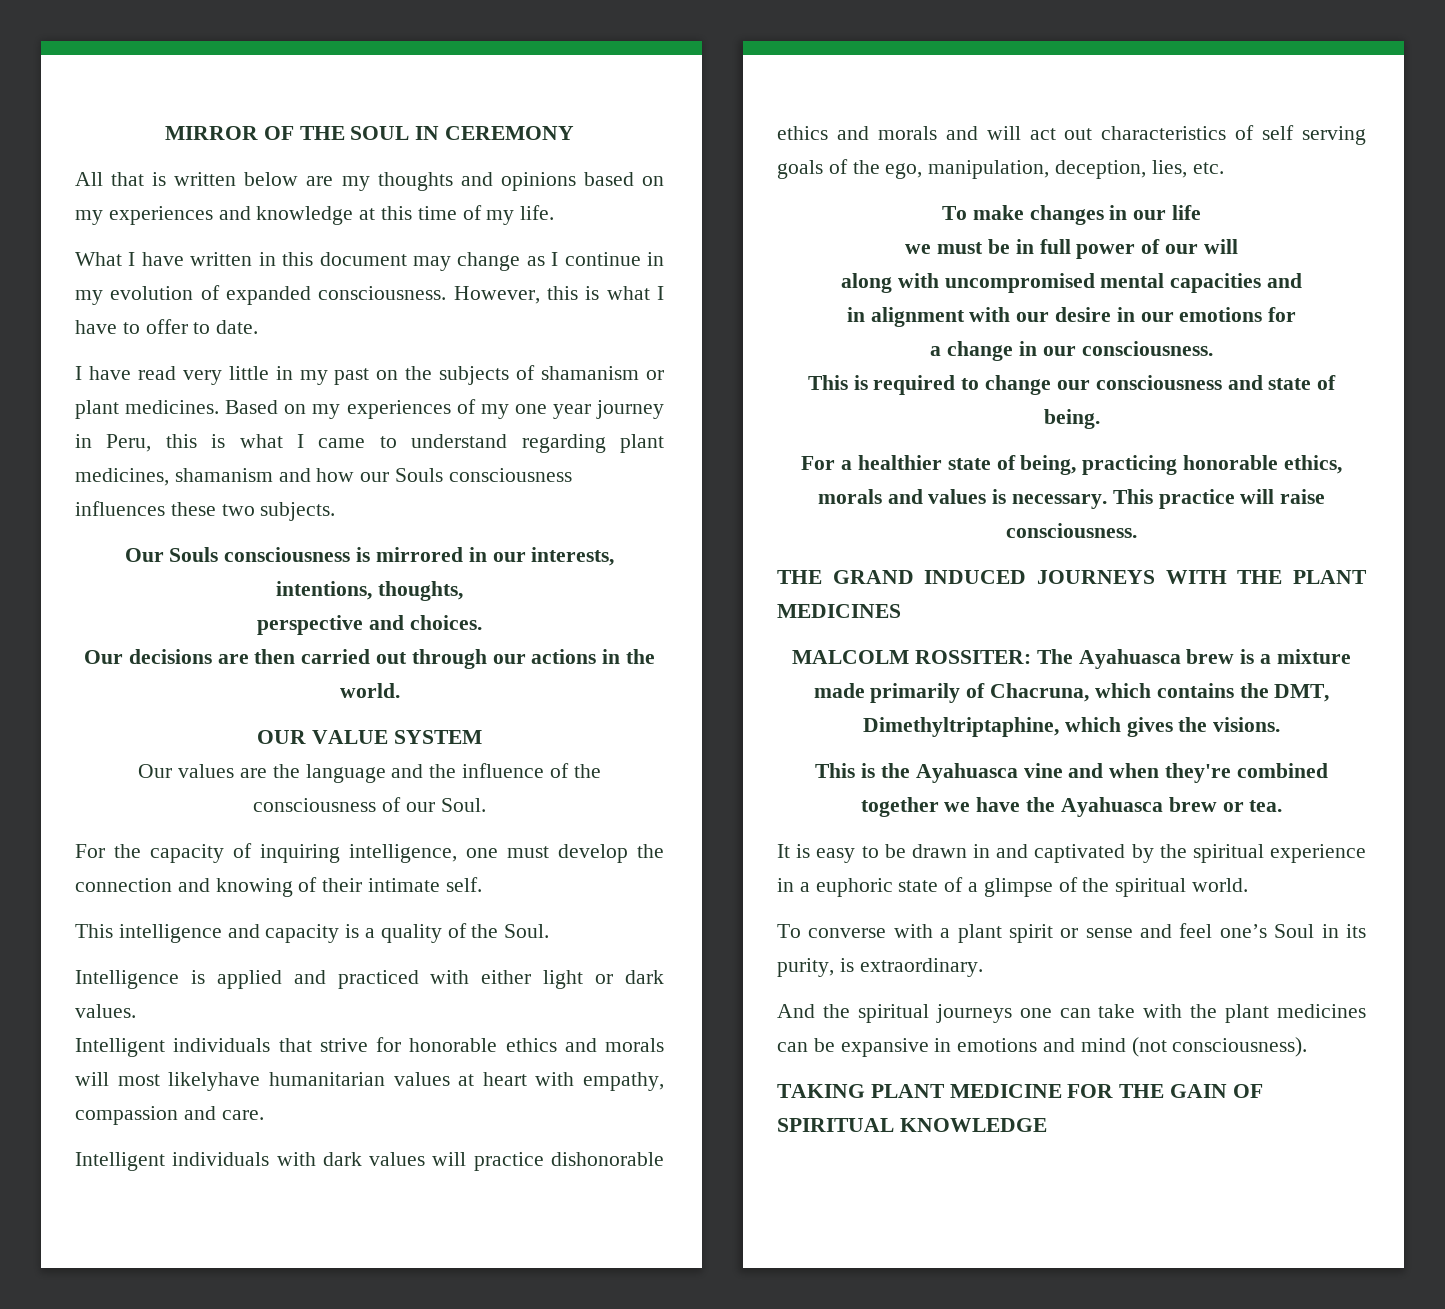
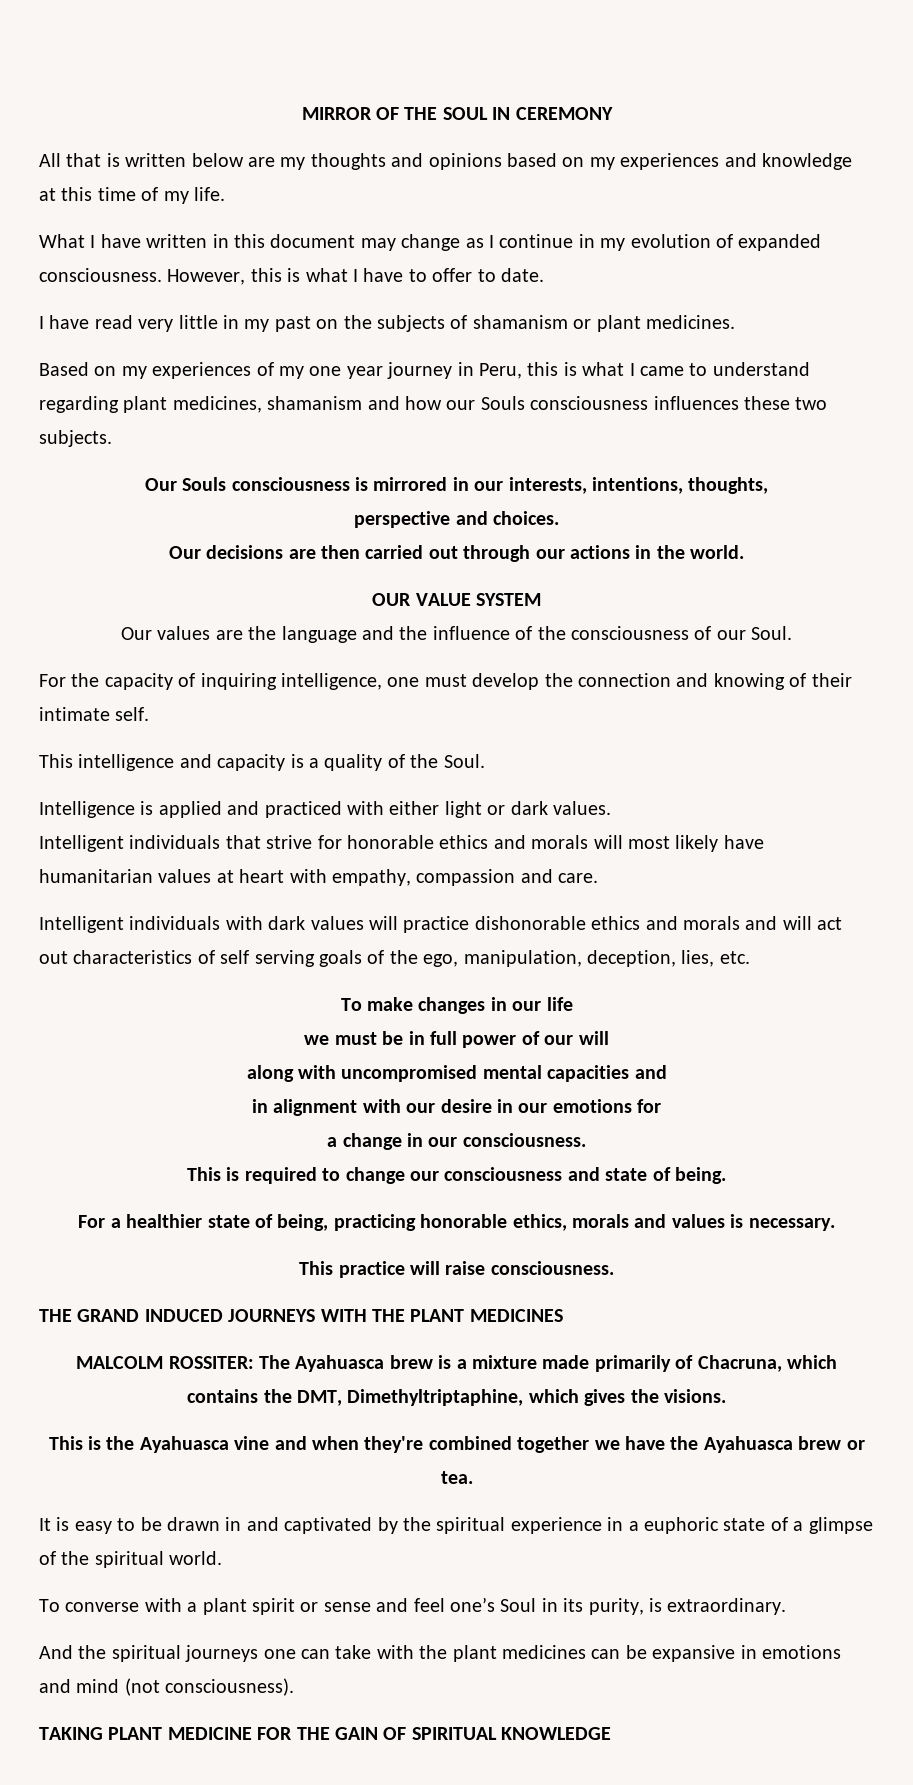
- I have read very little in my past on the subjects of shamanism or plant medicines. Based on my experiences of my one year journey in Peru, this is what I came to understand regarding plant medicines, shamanism and how our Souls consciousness influences these two subjects.
+ I have read very little in my past on the subjects of shamanism or plant medicines.
+ Based on my experiences of my one year journey in Peru, this is what I came to understand regarding plant medicines, shamanism and how our Souls consciousness influences these two subjects.
- Intelligent individuals that strive for honorable ethics and morals will most likelyhave humanitarian values at heart with empathy, compassion and care.
+ Intelligent individuals that strive for honorable ethics and morals will most likely have humanitarian values at heart with empathy, compassion and care.
- For a healthier state of being, practicing honorable ethics, morals and values is necessary. This practice will raise consciousness.
+ For a healthier state of being, practicing honorable ethics, morals and values is necessary.
+ This practice will raise consciousness.

